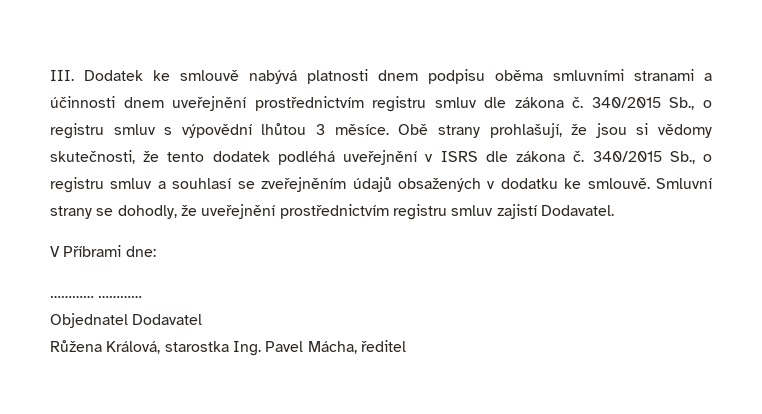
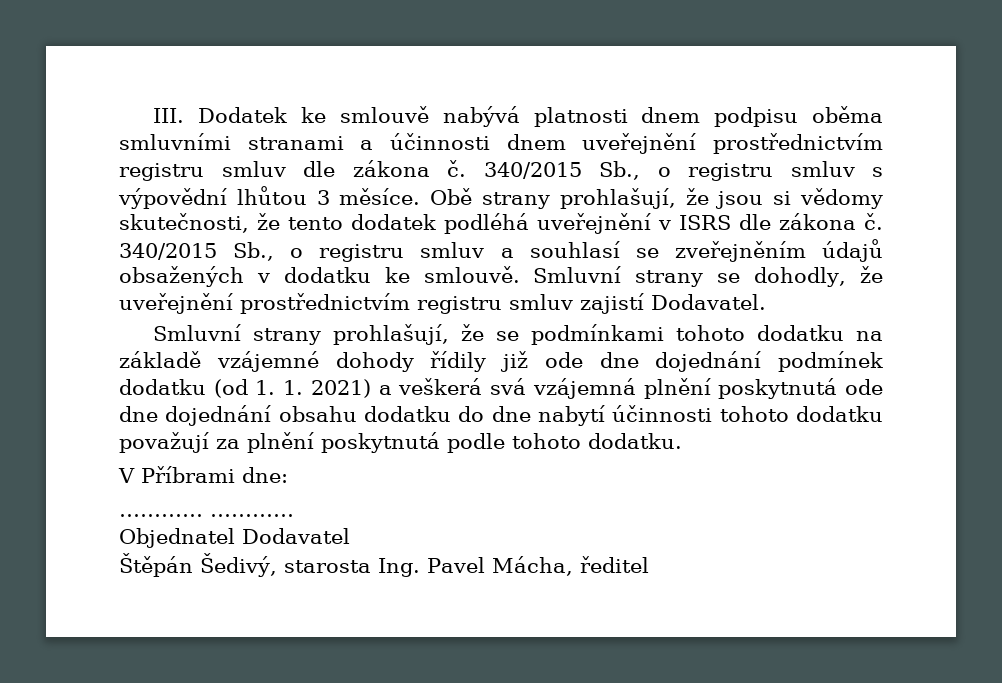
+ Smluvní strany prohlašují, že se podmínkami tohoto dodatku na základě vzájemné dohody řídily již ode dne dojednání podmínek dodatku (od 1. 1. 2021) a veškerá svá vzájemná plnění poskytnutá ode dne dojednání obsahu dodatku do dne nabytí účinnosti tohoto dodatku považují za plnění poskytnutá podle tohoto dodatku.
- Růžena Králová, starostka Ing. Pavel Mácha, ředitel
+ Štěpán Šedivý, starosta Ing. Pavel Mácha, ředitel

